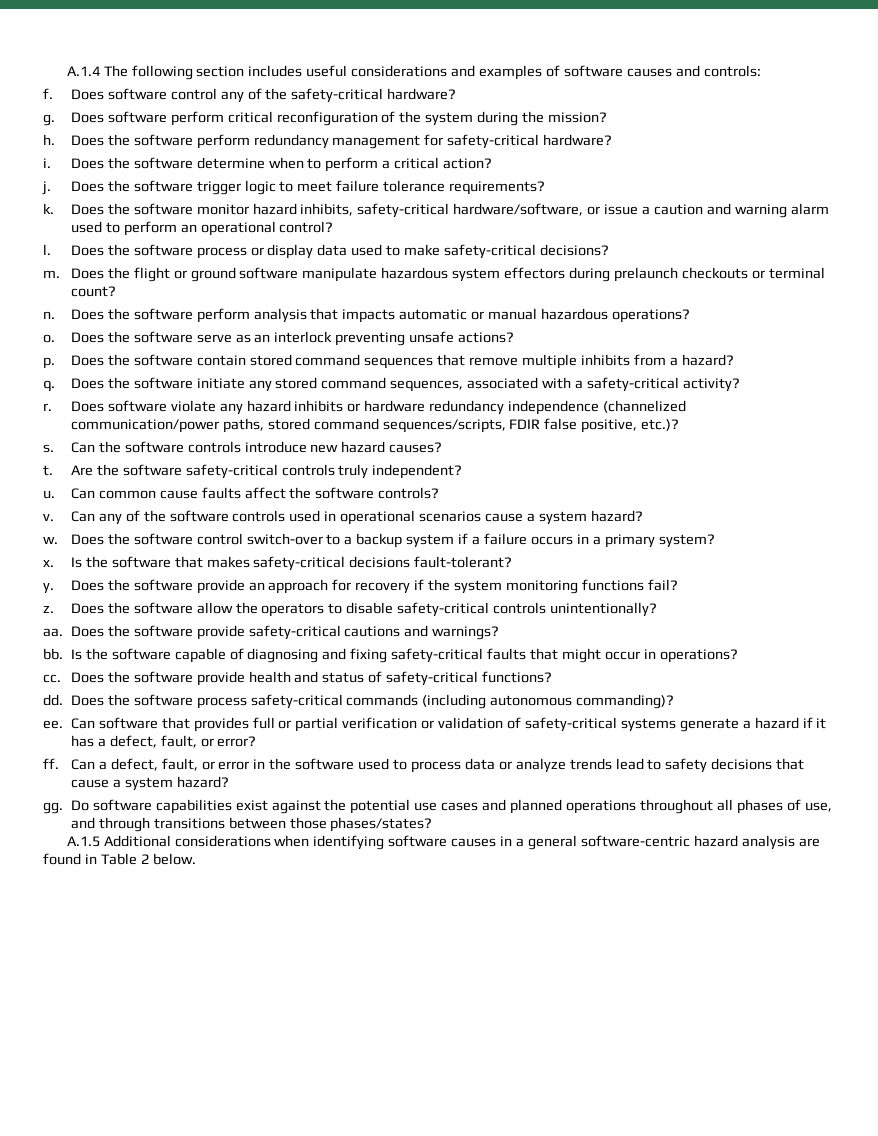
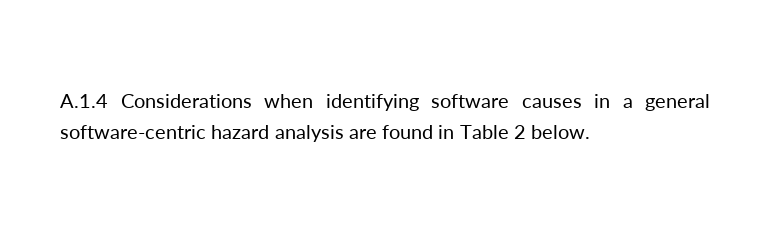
- A.1.4 The following section includes useful considerations and examples of software causes and controls:
- f. Does software control any of the safety-critical hardware?
- g. Does software perform critical reconfiguration of the system during the mission?
- h. Does the software perform redundancy management for safety-critical hardware?
- i. Does the software determine when to perform a critical action?
- j. Does the software trigger logic to meet failure tolerance requirements?
- k. Does the software monitor hazard inhibits, safety-critical hardware/software, or issue a caution and warning alarm used to perform an operational control?
- l. Does the software process or display data used to make safety-critical decisions?
- m. Does the flight or ground software manipulate hazardous system effectors during prelaunch checkouts or terminal count?
- n. Does the software perform analysis that impacts automatic or manual hazardous operations?
- o. Does the software serve as an interlock preventing unsafe actions?
- p. Does the software contain stored command sequences that remove multiple inhibits from a hazard?
- q. Does the software initiate any stored command sequences, associated with a safety-critical activity?
- r. Does software violate any hazard inhibits or hardware redundancy independence (channelized communication/power paths, stored command sequences/scripts, FDIR false positive, etc.)?
- s. Can the software controls introduce new hazard causes?
- t. Are the software safety-critical controls truly independent?
- u. Can common cause faults affect the software controls?
- v. Can any of the software controls used in operational scenarios cause a system hazard?
- w. Does the software control switch-over to a backup system if a failure occurs in a primary system?
- x. Is the software that makes safety-critical decisions fault-tolerant?
- y. Does the software provide an approach for recovery if the system monitoring functions fail?
- z. Does the software allow the operators to disable safety-critical controls unintentionally?
- aa. Does the software provide safety-critical cautions and warnings?
- bb. Is the software capable of diagnosing and fixing safety-critical faults that might occur in operations?
- cc. Does the software provide health and status of safety-critical functions?
- dd. Does the software process safety-critical commands (including autonomous commanding)?
- ee. Can software that provides full or partial verification or validation of safety-critical systems generate a hazard if it has a defect, fault, or error?
- ff. Can a defect, fault, or error in the software used to process data or analyze trends lead to safety decisions that cause a system hazard?
- gg. Do software capabilities exist against the potential use cases and planned operations throughout all phases of use, and through transitions between those phases/states?
- A.1.5 Additional considerations when identifying software causes in a general software-centric hazard analysis are found in Table 2 below.
+ A.1.4 Considerations when identifying software causes in a general software-centric hazard analysis are found in Table 2 below.

